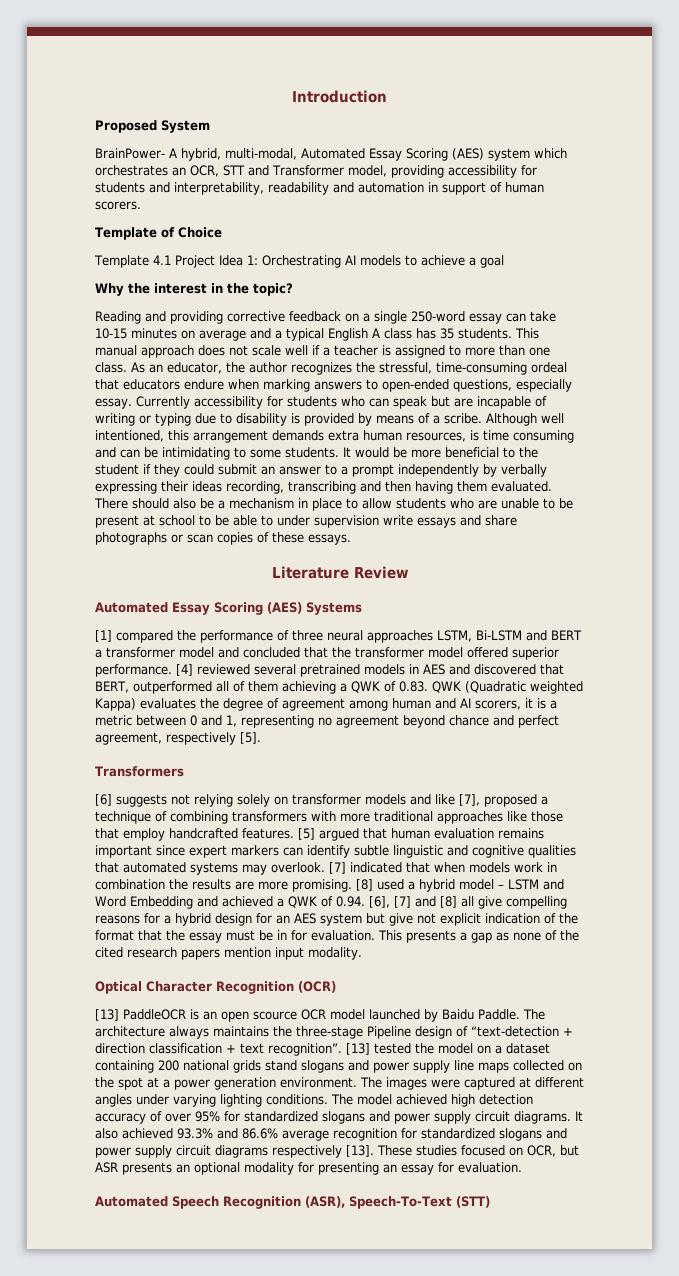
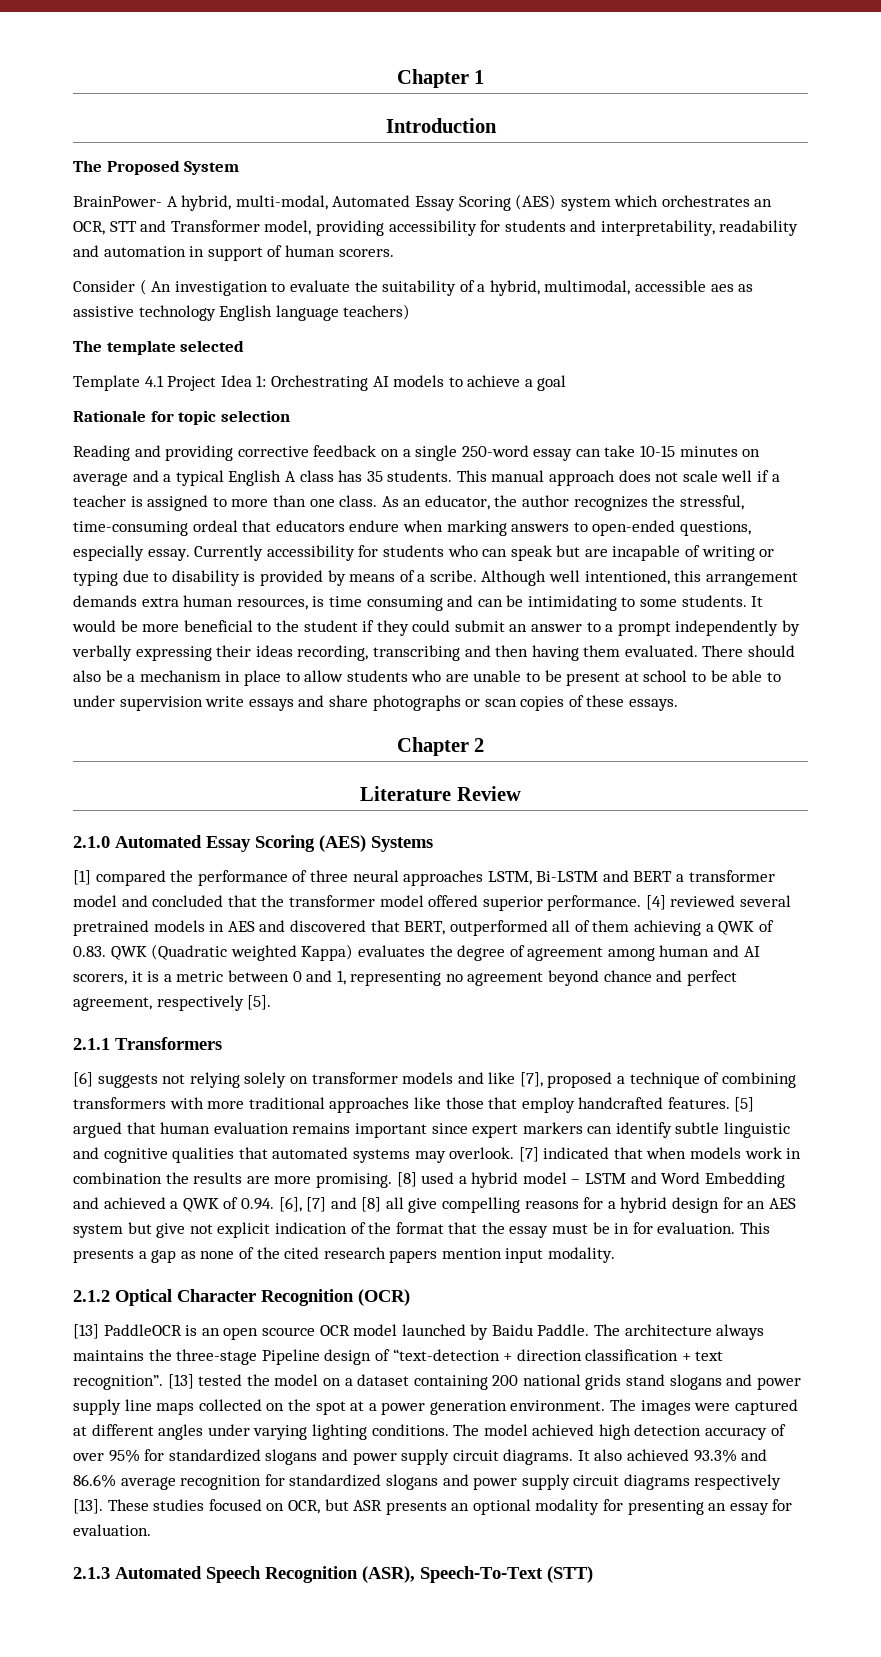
+ Chapter 1
- Proposed System
+ The Proposed System
- Template of Choice
+ Consider ( An investigation to evaluate the suitability of a hybrid, multimodal, accessible aes as assistive technology English language teachers)
+ The template selected
- Why the interest in the topic?
+ Rationale for topic selection
+ Chapter 2
- Automated Essay Scoring (AES) Systems
+ 2.1.0 Automated Essay Scoring (AES) Systems
- Transformers
+ 2.1.1 Transformers
- Optical Character Recognition (OCR)
+ 2.1.2 Optical Character Recognition (OCR)
- Automated Speech Recognition (ASR), Speech-To-Text (STT)
+ 2.1.3 Automated Speech Recognition (ASR), Speech-To-Text (STT)

